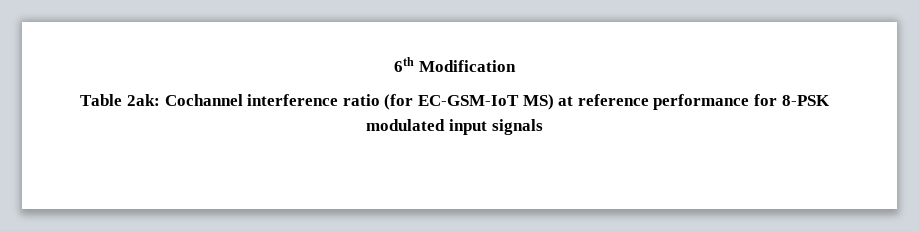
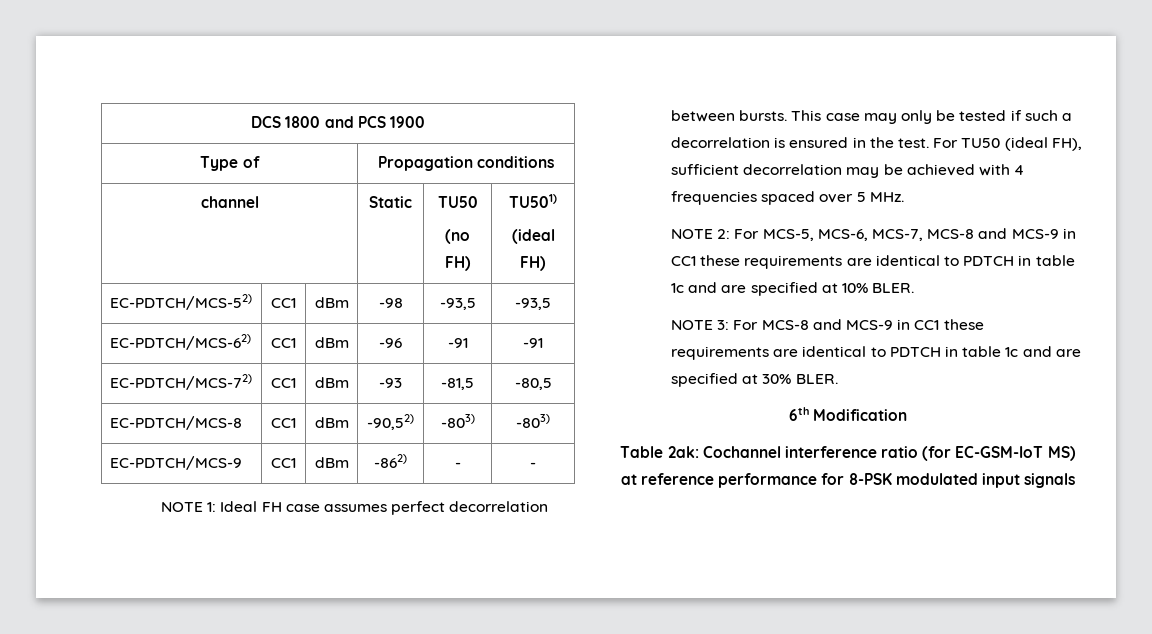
+ DCS 1800 and PCS 1900
+ Type of | Propagation conditions
+ channel | Static | TU50
+ (no FH) | TU501)
+ (ideal FH)
+ EC-PDTCH/MCS-52) | CC1 | dBm | -98 | -93,5 | -93,5
+ EC-PDTCH/MCS-62) | CC1 | dBm | -96 | -91 | -91
+ EC-PDTCH/MCS-72) | CC1 | dBm | -93 | -81,5 | -80,5
+ EC-PDTCH/MCS-8 | CC1 | dBm | -90,52) | -803) | -803)
+ EC-PDTCH/MCS-9 | CC1 | dBm | -862) | - | -
+ NOTE 1: Ideal FH case assumes perfect decorrelation between bursts. This case may only be tested if such a decorrelation is ensured in the test. For TU50 (ideal FH), sufficient decorrelation may be achieved with 4 frequencies spaced over 5 MHz.
+ NOTE 2: For MCS-5, MCS-6, MCS-7, MCS-8 and MCS-9 in CC1 these requirements are identical to PDTCH in table 1c and are specified at 10% BLER.
+ NOTE 3: For MCS-8 and MCS-9 in CC1 these requirements are identical to PDTCH in table 1c and are specified at 30% BLER.

